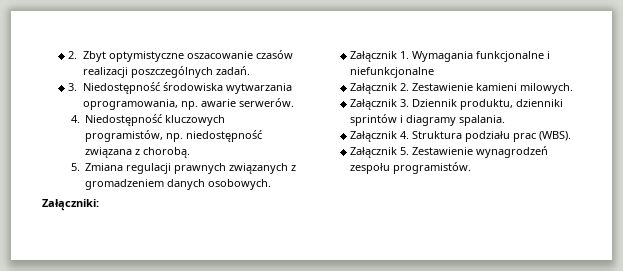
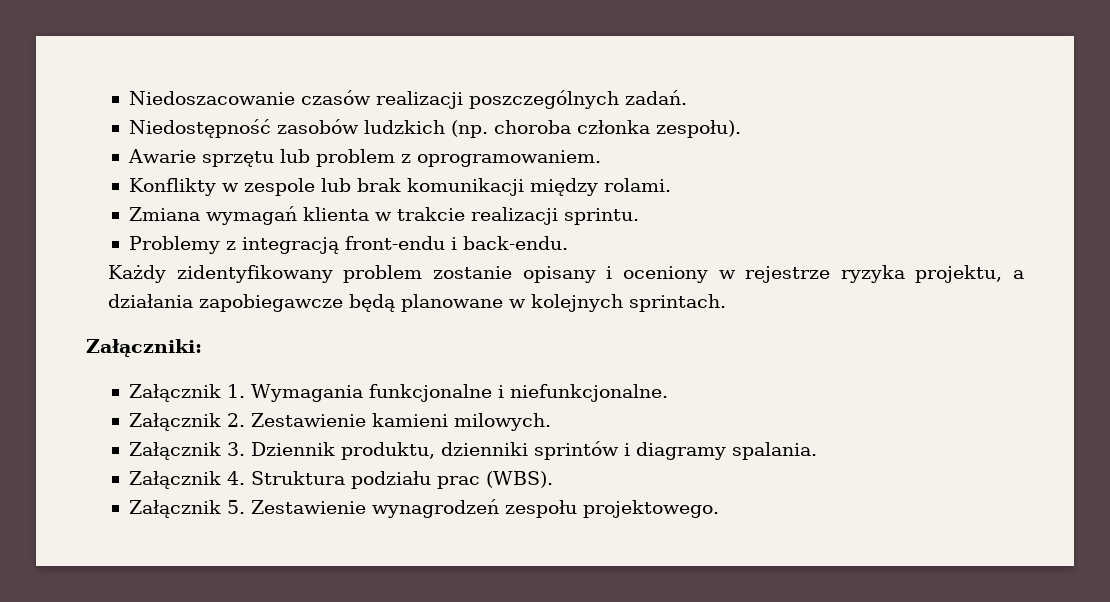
- 2. Zbyt optymistyczne oszacowanie czasów realizacji poszczególnych zadań.
+ Niedoszacowanie czasów realizacji poszczególnych zadań.
- 3. Niedostępność środowiska wytwarzania oprogramowania, np. awarie serwerów.
- 4. Niedostępność kluczowych programistów, np. niedostępność związana z chorobą.
- 5. Zmiana regulacji prawnych związanych z gromadzeniem danych osobowych.
+ Niedostępność zasobów ludzkich (np. choroba członka zespołu).
+ Awarie sprzętu lub problem z oprogramowaniem.
+ Konflikty w zespole lub brak komunikacji między rolami.
+ Zmiana wymagań klienta w trakcie realizacji sprintu.
+ Problemy z integracją front-endu i back-endu.
+ Każdy zidentyfikowany problem zostanie opisany i oceniony w rejestrze ryzyka projektu, a działania zapobiegawcze będą planowane w kolejnych sprintach.
- Załącznik 1. Wymagania funkcjonalne i niefunkcjonalne
+ Załącznik 1. Wymagania funkcjonalne i niefunkcjonalne.
- Załącznik 5. Zestawienie wynagrodzeń zespołu programistów.
+ Załącznik 5. Zestawienie wynagrodzeń zespołu projektowego.

